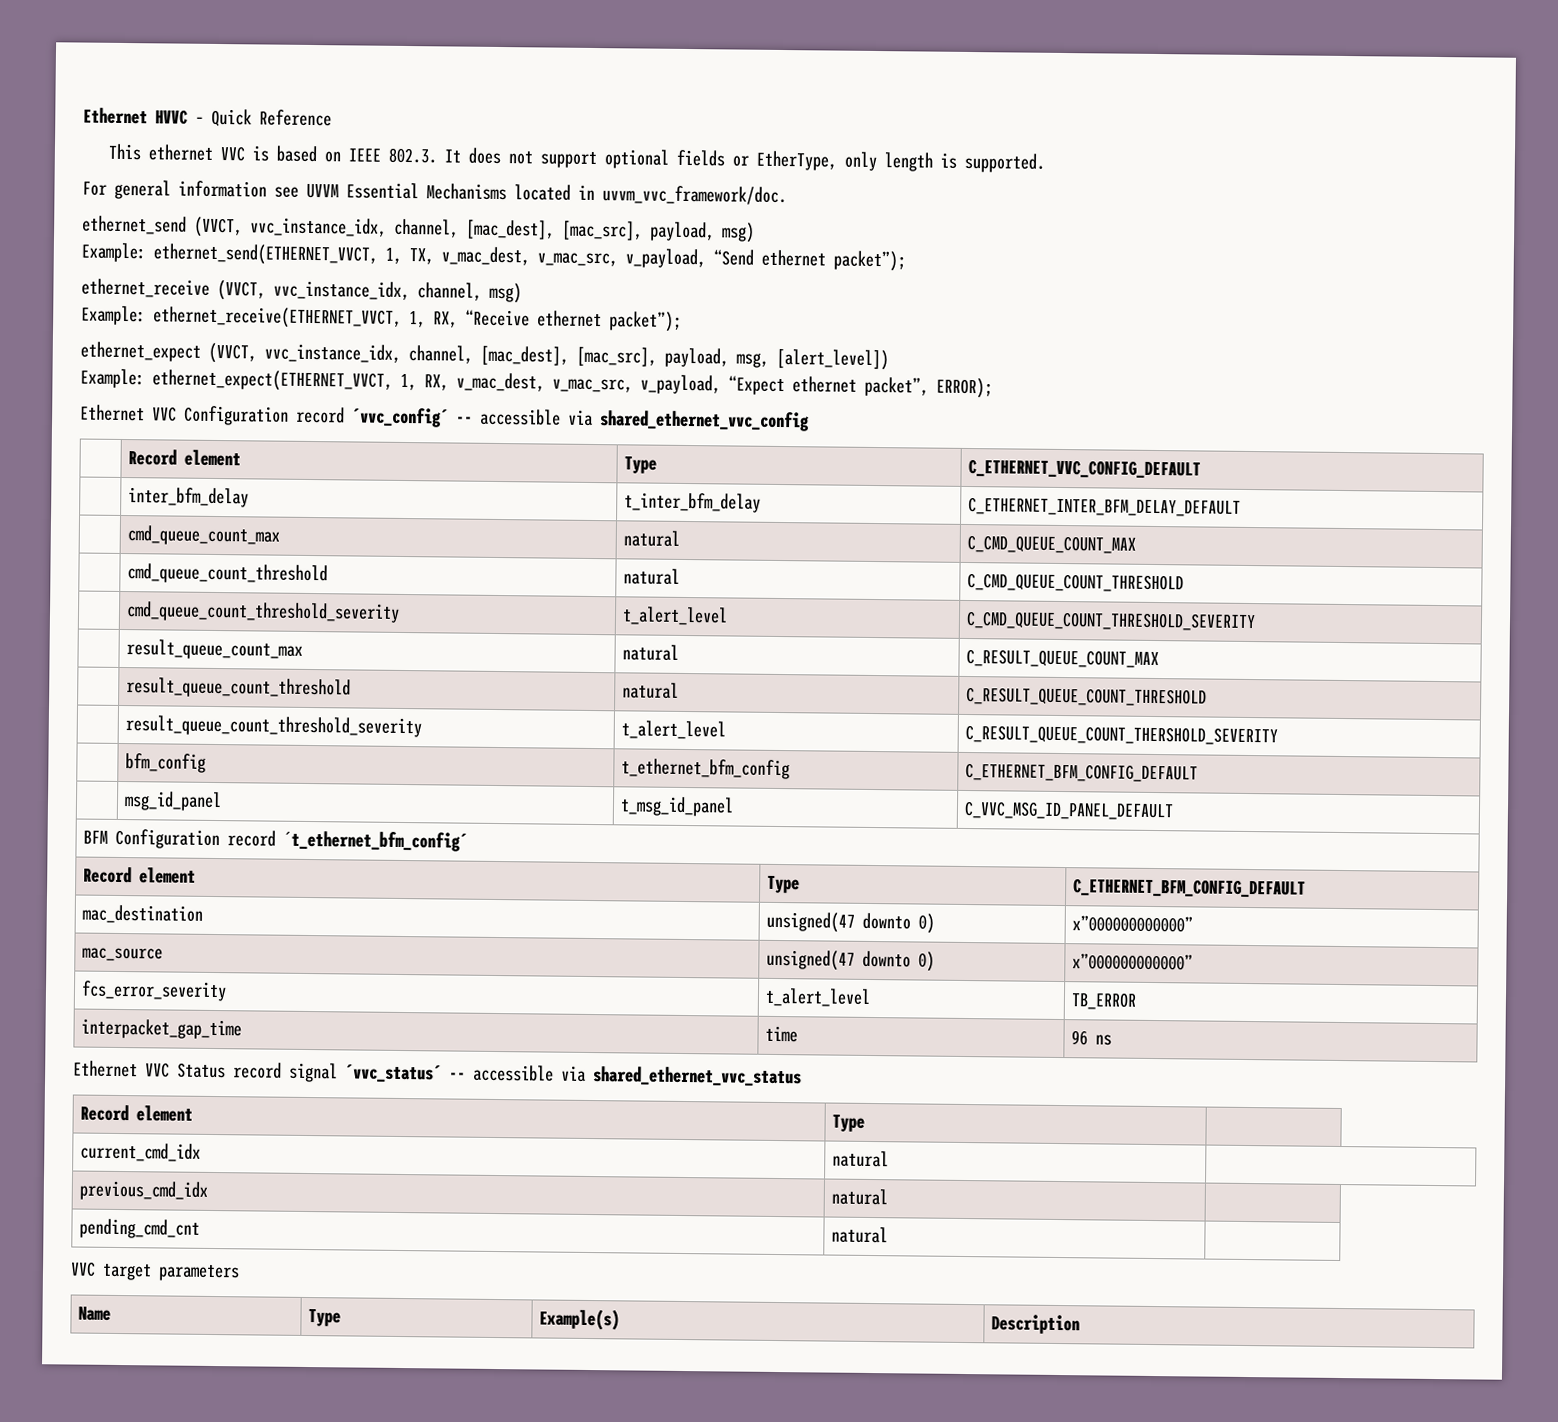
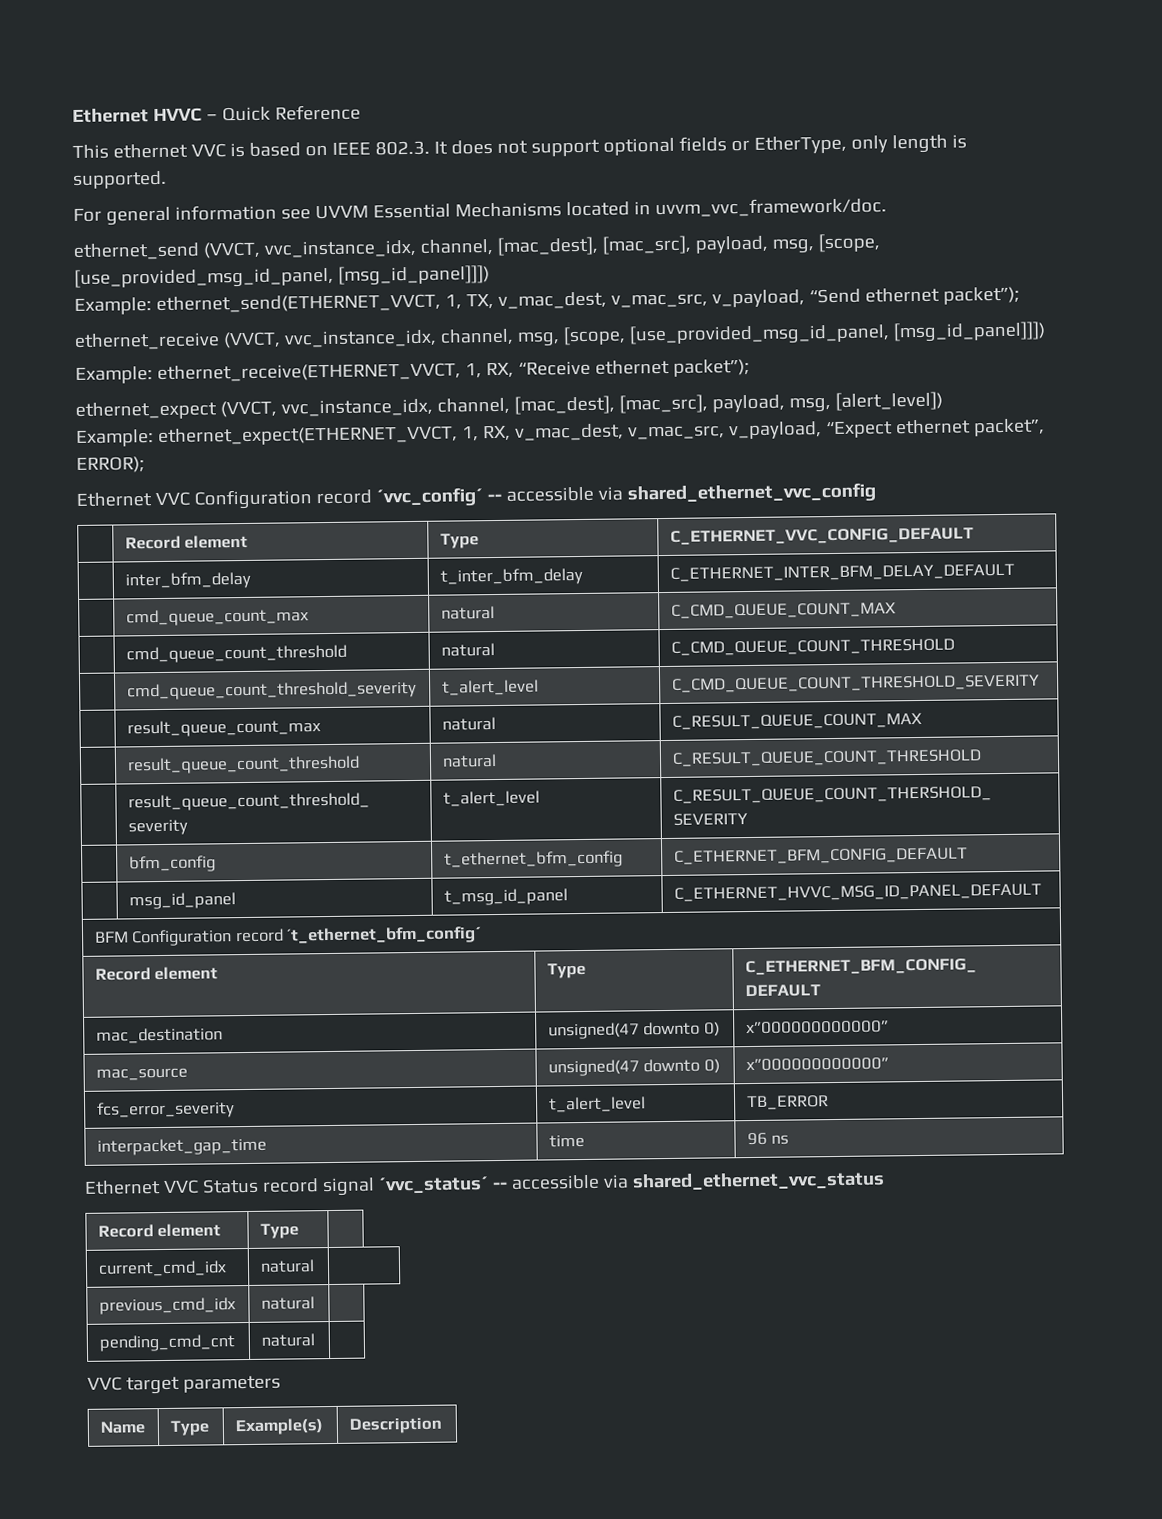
- ethernet_send (VVCT, vvc_instance_idx, channel, [mac_dest], [mac_src], payload, msg)
+ ethernet_send (VVCT, vvc_instance_idx, channel, [mac_dest], [mac_src], payload, msg, [scope, [use_provided_msg_id_panel, [msg_id_panel]]])
- ethernet_receive (VVCT, vvc_instance_idx, channel, msg)
+ ethernet_receive (VVCT, vvc_instance_idx, channel, msg, [scope, [use_provided_msg_id_panel, [msg_id_panel]]])
- | msg_id_panel | t_msg_id_panel | C_VVC_MSG_ID_PANEL_DEFAULT
+ | msg_id_panel | t_msg_id_panel | C_ETHERNET_HVVC_MSG_ID_PANEL_DEFAULT

